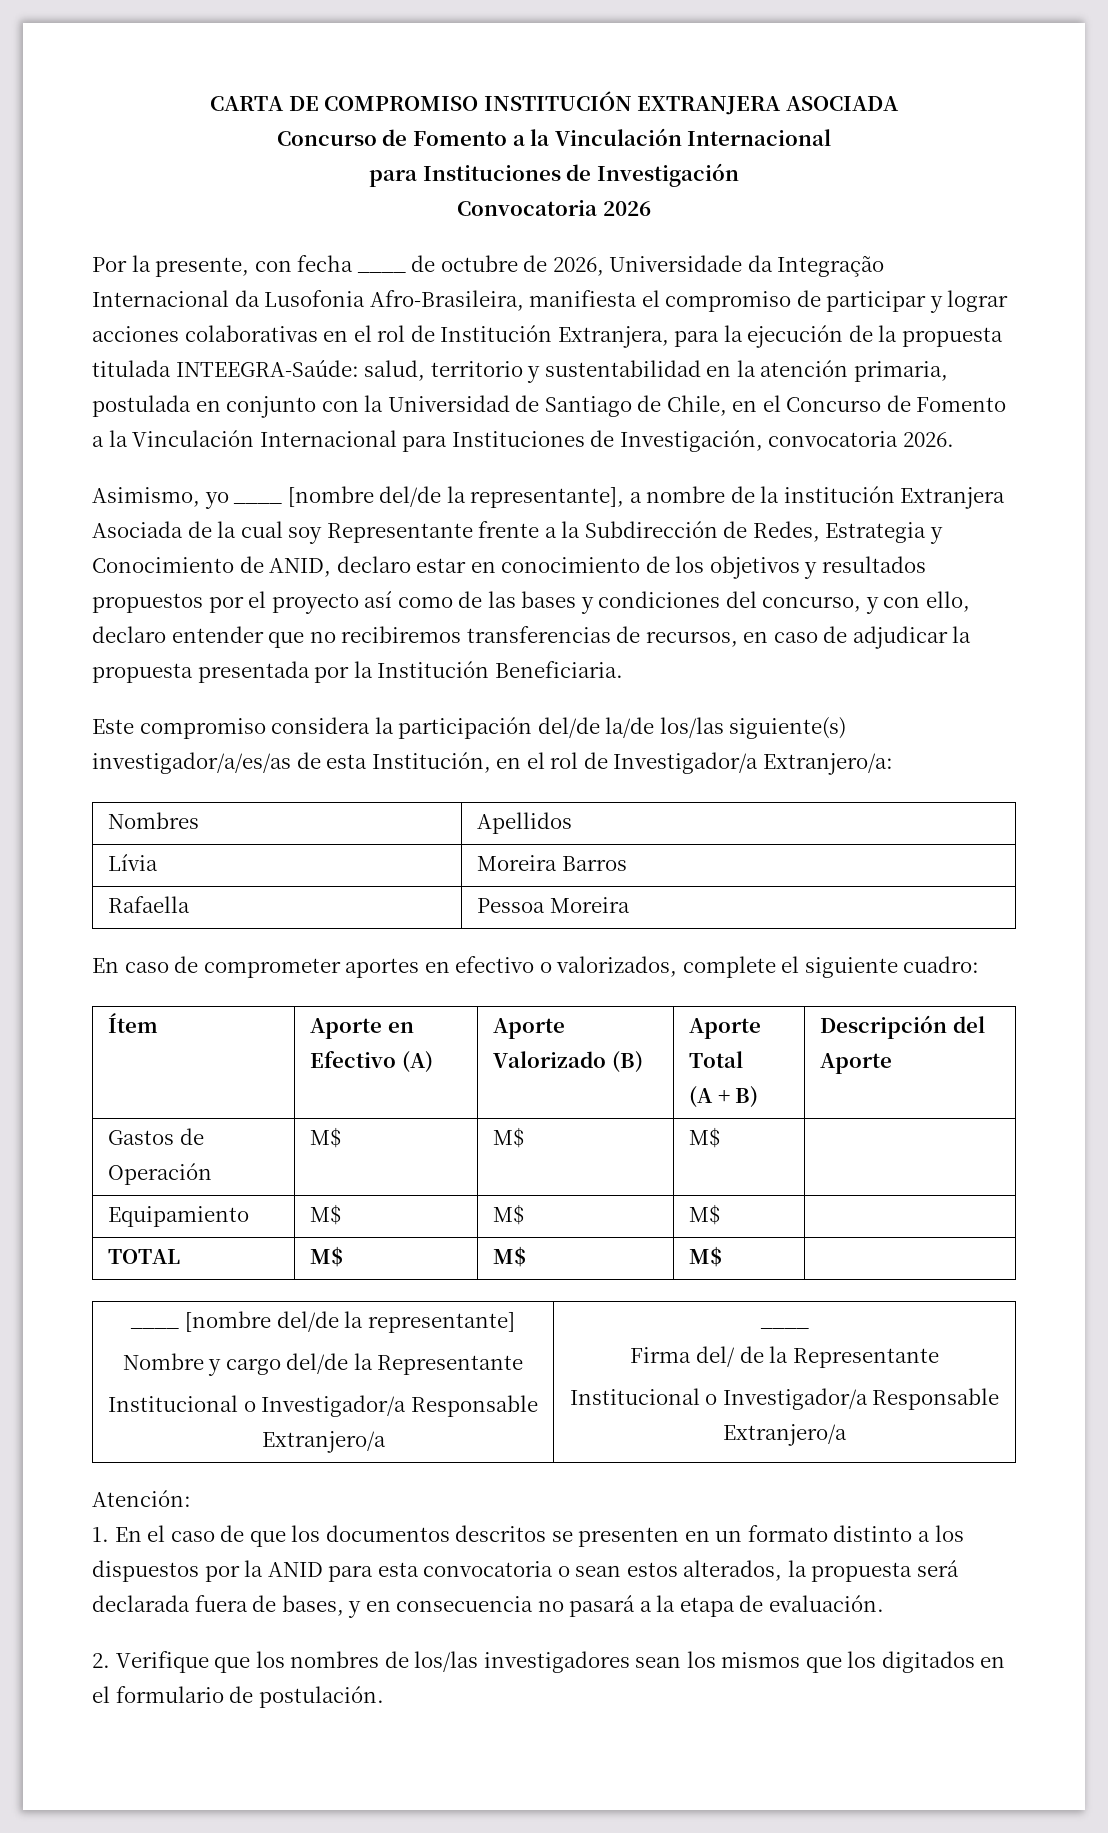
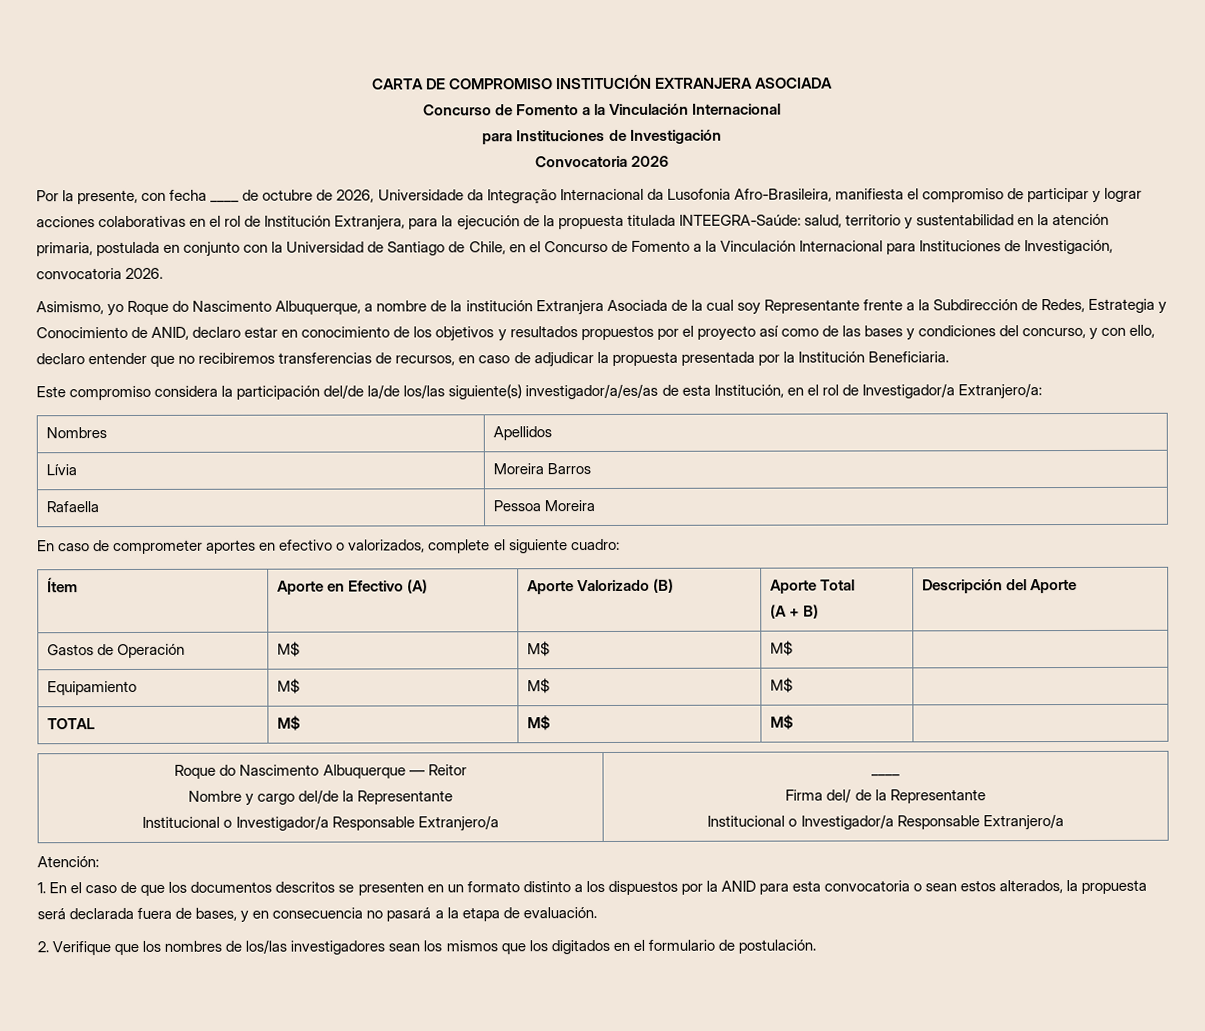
- Asimismo, yo ____ [nombre del/de la representante], a nombre de la institución Extranjera Asociada de la cual soy Representante frente a la Subdirección de Redes, Estrategia y Conocimiento de ANID, declaro estar en conocimiento de los objetivos y resultados propuestos por el proyecto así como de las bases y condiciones del concurso, y con ello, declaro entender que no recibiremos transferencias de recursos, en caso de adjudicar la propuesta presentada por la Institución Beneficiaria.
+ Asimismo, yo Roque do Nascimento Albuquerque, a nombre de la institución Extranjera Asociada de la cual soy Representante frente a la Subdirección de Redes, Estrategia y Conocimiento de ANID, declaro estar en conocimiento de los objetivos y resultados propuestos por el proyecto así como de las bases y condiciones del concurso, y con ello, declaro entender que no recibiremos transferencias de recursos, en caso de adjudicar la propuesta presentada por la Institución Beneficiaria.
- ____ [nombre del/de la representante]
+ Roque do Nascimento Albuquerque — Reitor

